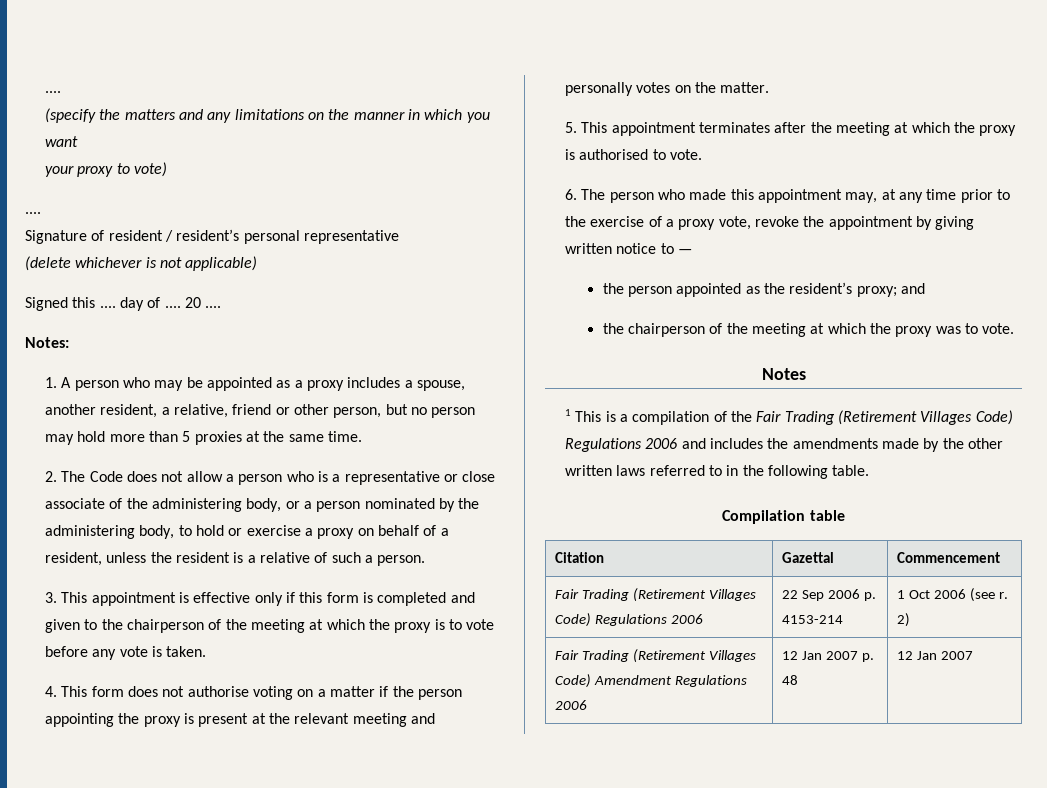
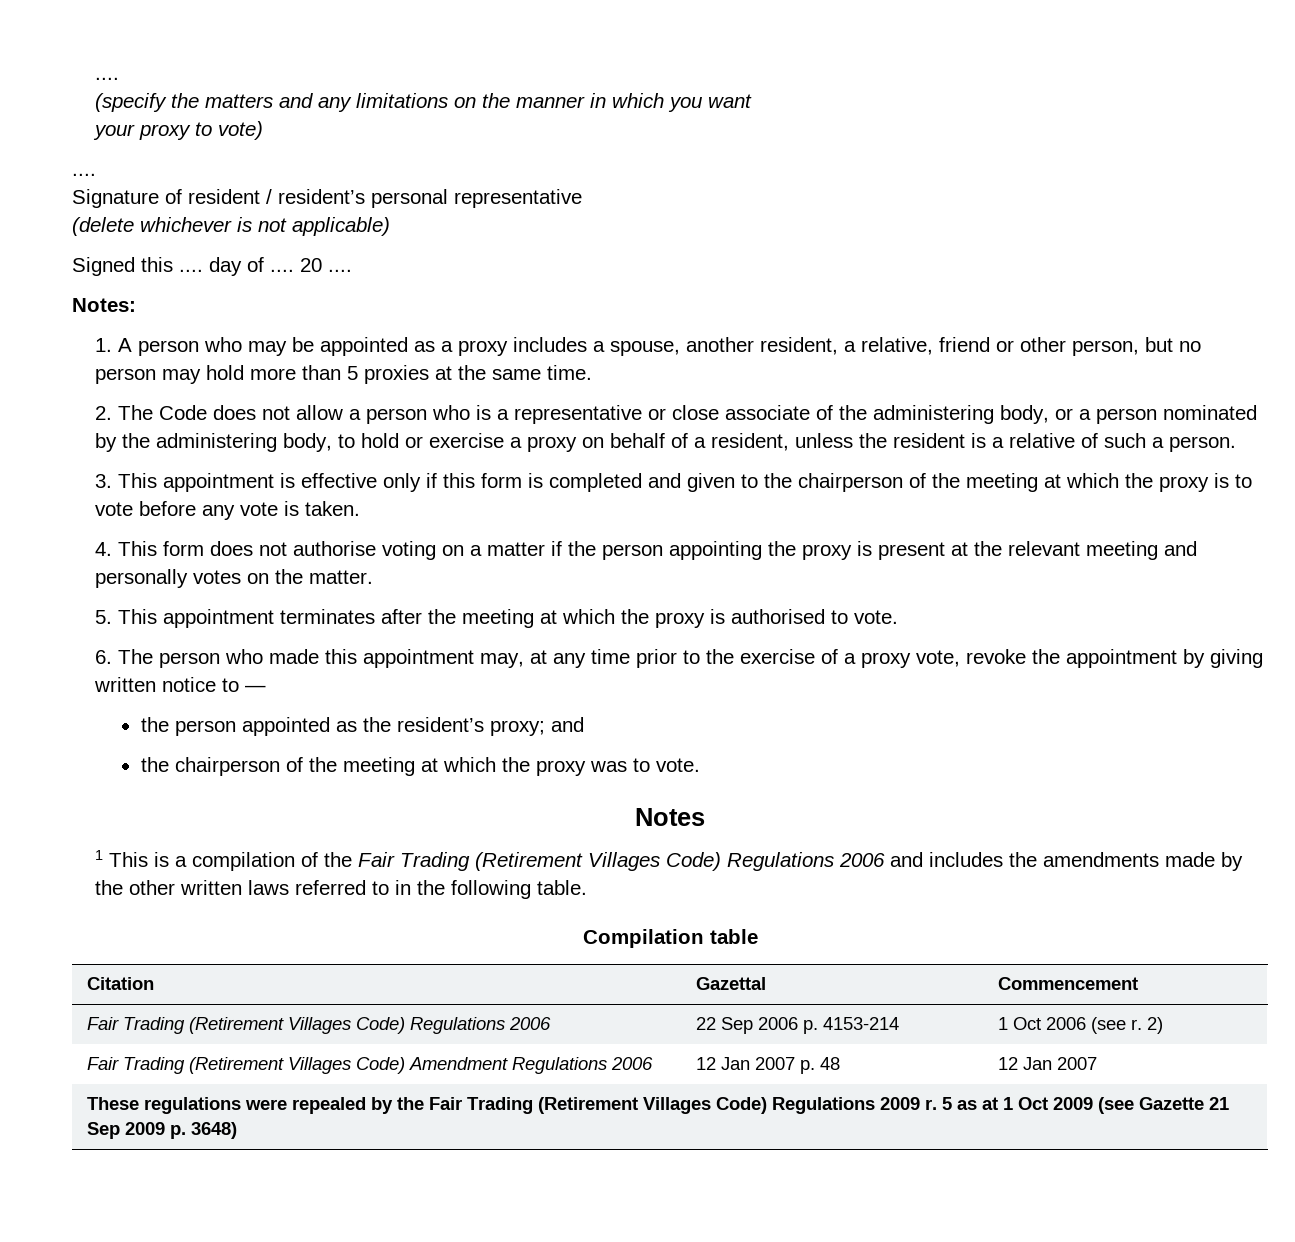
+ These regulations were repealed by the Fair Trading (Retirement Villages Code) Regulations 2009 r. 5 as at 1 Oct 2009 (see Gazette 21 Sep 2009 p. 3648)

